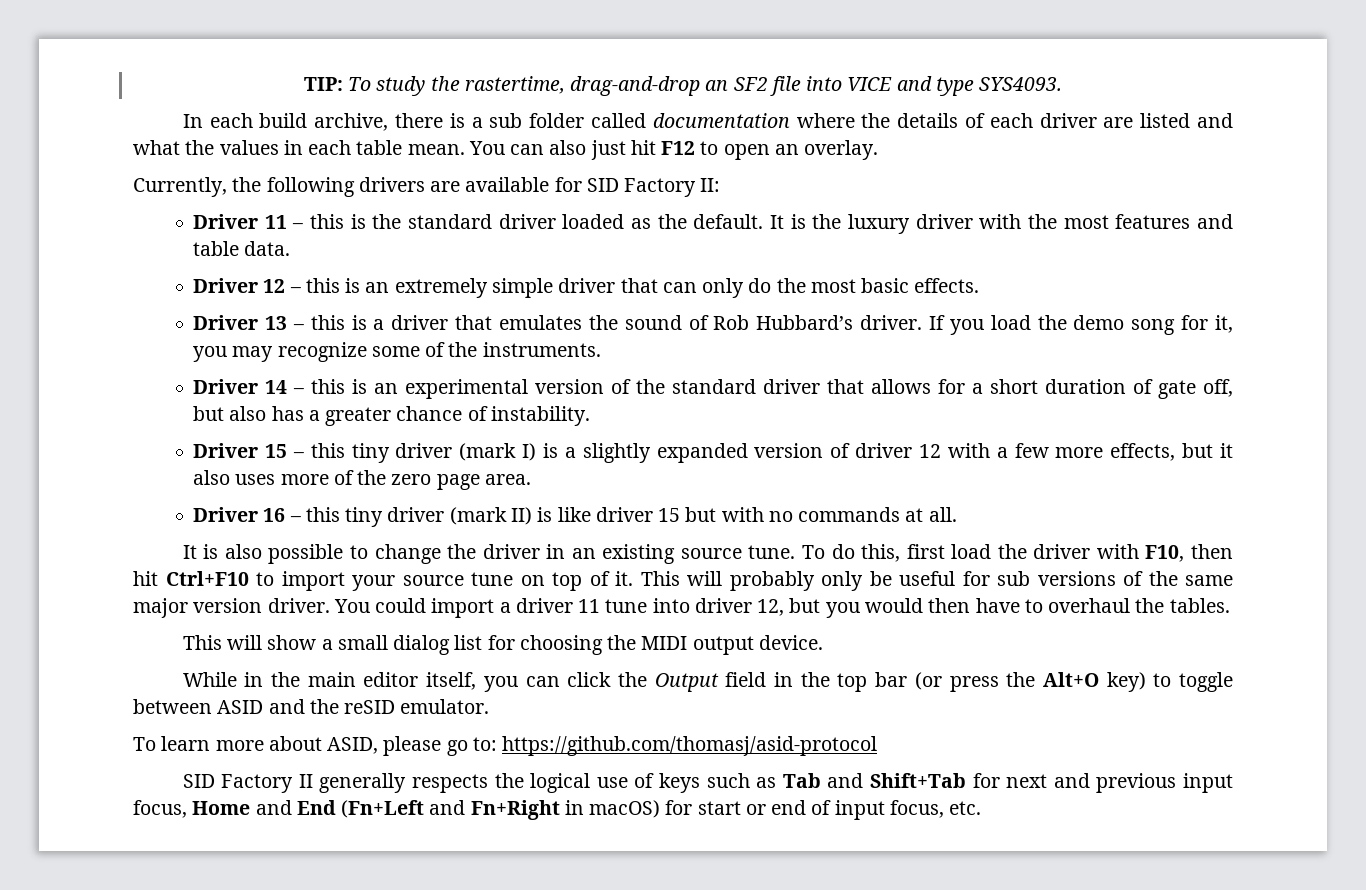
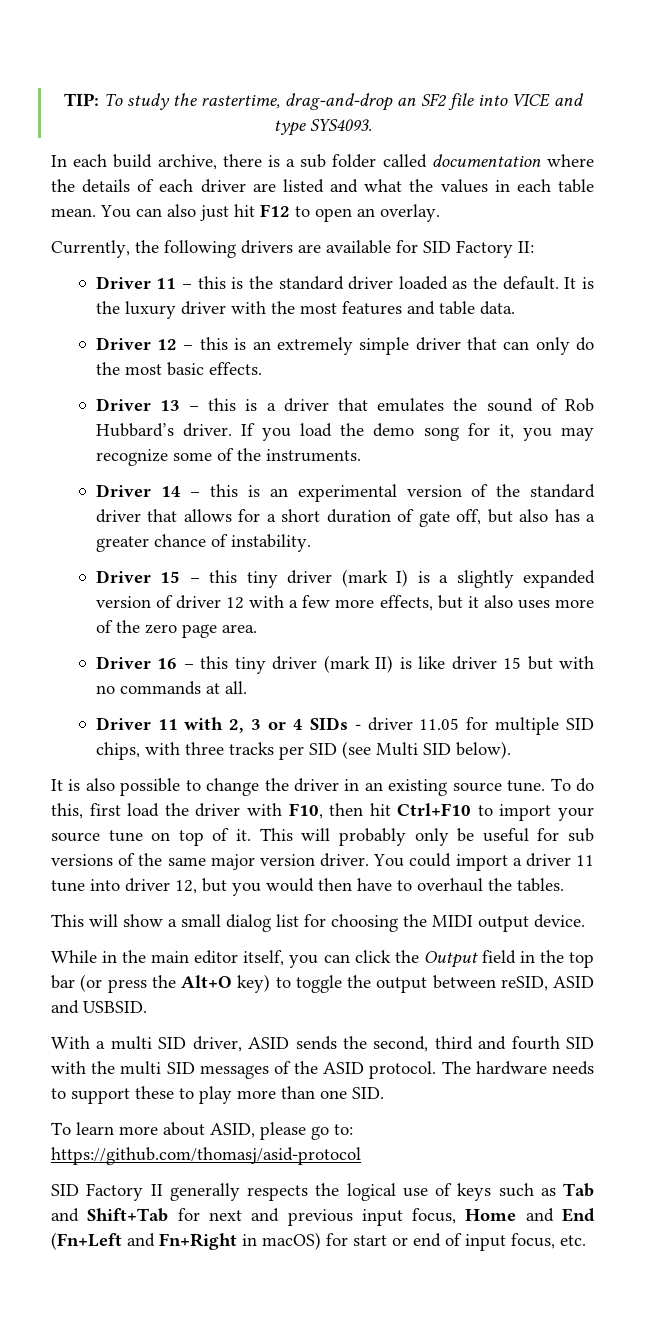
+ Driver 11 with 2, 3 or 4 SIDs - driver 11.05 for multiple SID chips, with three tracks per SID (see Multi SID below).
- While in the main editor itself, you can click the Output field in the top bar (or press the Alt+O key) to toggle between ASID and the reSID emulator.
+ While in the main editor itself, you can click the Output field in the top bar (or press the Alt+O key) to toggle the output between reSID, ASID and USBSID.
+ With a multi SID driver, ASID sends the second, third and fourth SID with the multi SID messages of the ASID protocol. The hardware needs to support these to play more than one SID.

